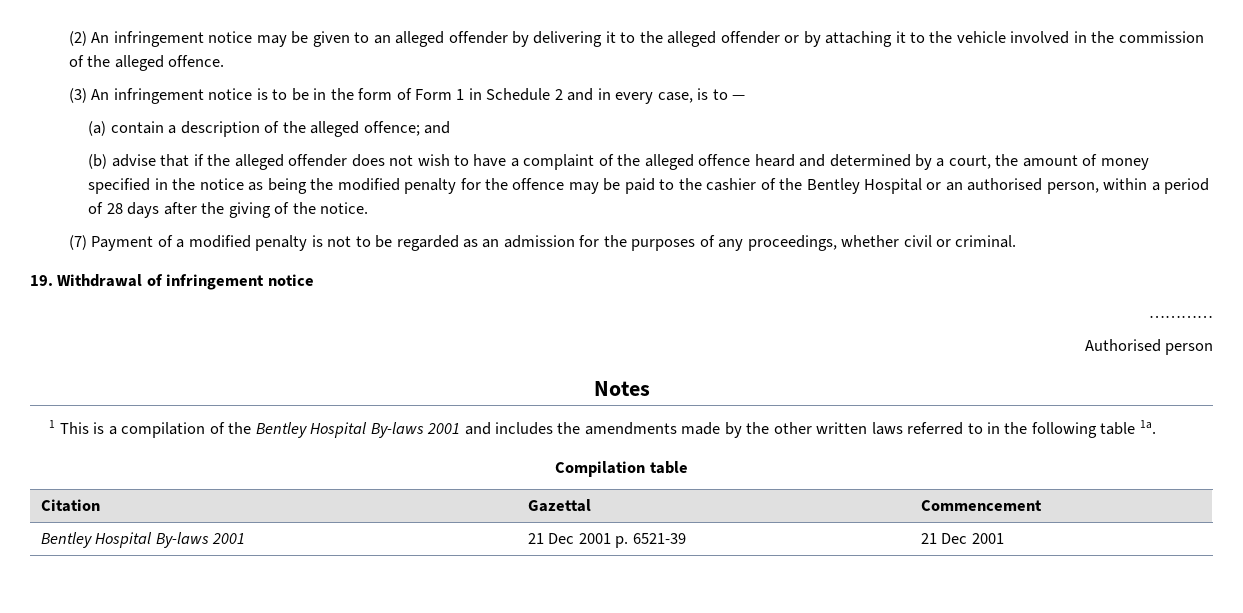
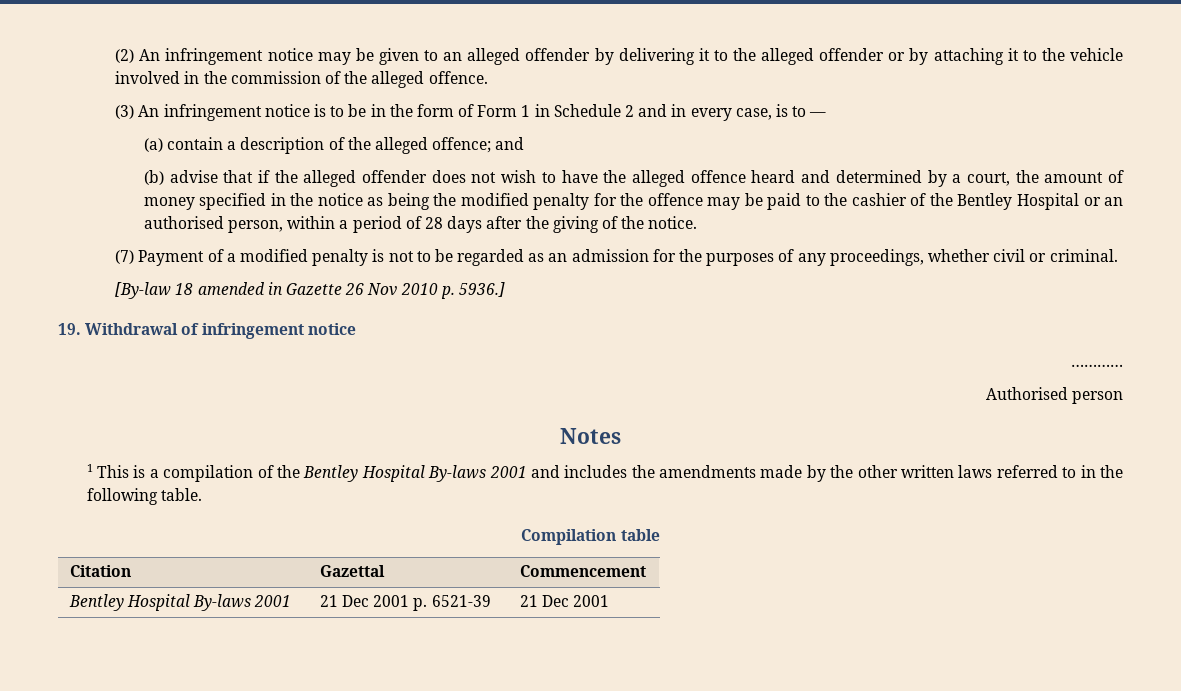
- (b) advise that if the alleged offender does not wish to have a complaint of the alleged offence heard and determined by a court, the amount of money specified in the notice as being the modified penalty for the offence may be paid to the cashier of the Bentley Hospital or an authorised person, within a period of 28 days after the giving of the notice.
+ (b) advise that if the alleged offender does not wish to have the alleged offence heard and determined by a court, the amount of money specified in the notice as being the modified penalty for the offence may be paid to the cashier of the Bentley Hospital or an authorised person, within a period of 28 days after the giving of the notice.
+ [By-law 18 amended in Gazette 26 Nov 2010 p. 5936.]
- 1 This is a compilation of the Bentley Hospital By-laws 2001 and includes the amendments made by the other written laws referred to in the following table 1a.
+ 1 This is a compilation of the Bentley Hospital By-laws 2001 and includes the amendments made by the other written laws referred to in the following table.

